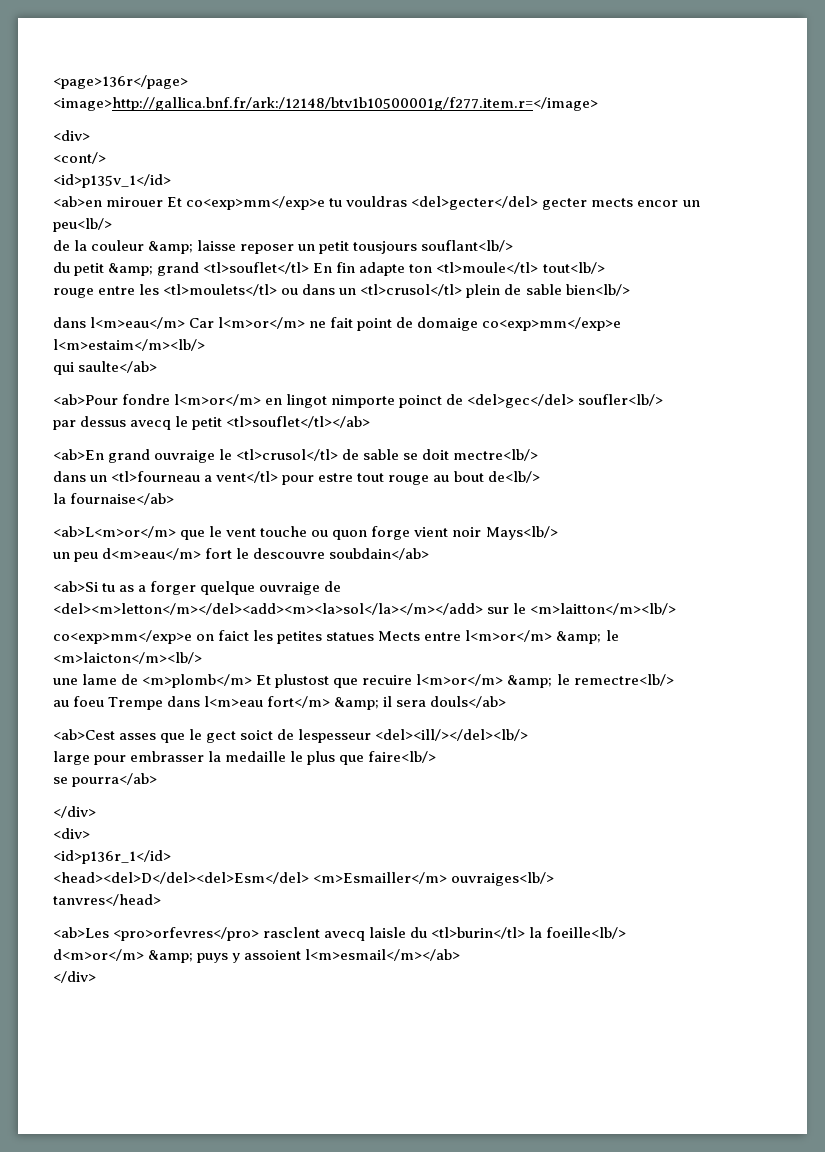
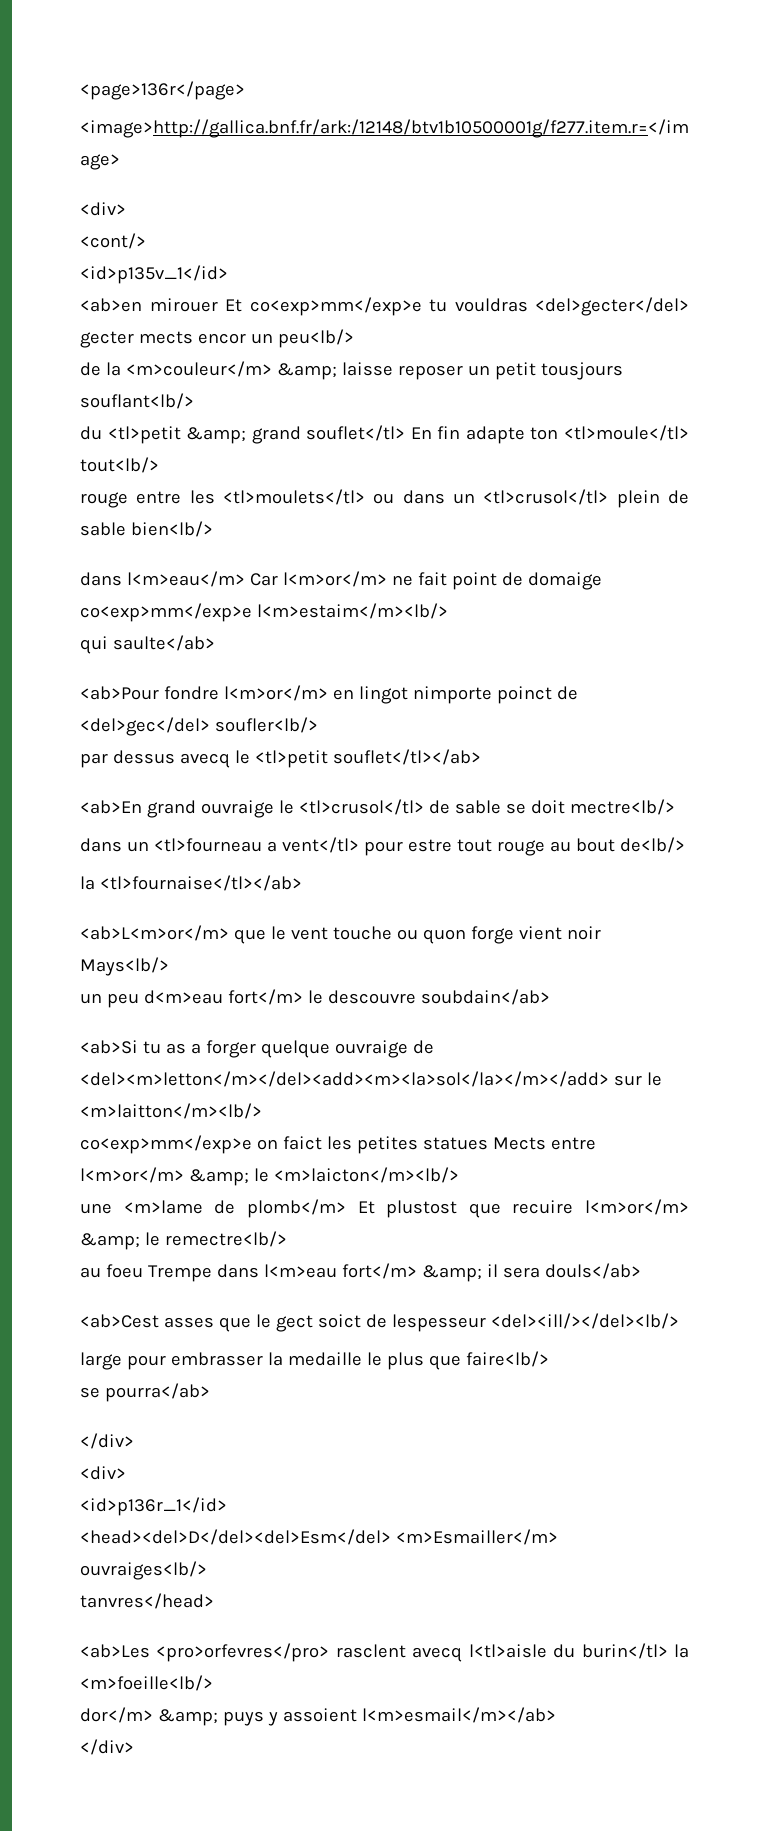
- de la couleur &amp; laisse reposer un petit tousjours souflant<lb/>
+ de la <m>couleur</m> &amp; laisse reposer un petit tousjours souflant<lb/>
- du petit &amp; grand <tl>souflet</tl> En fin adapte ton <tl>moule</tl> tout<lb/>
+ du <tl>petit &amp; grand souflet</tl> En fin adapte ton <tl>moule</tl> tout<lb/>
- par dessus avecq le petit <tl>souflet</tl></ab>
+ par dessus avecq le <tl>petit souflet</tl></ab>
- la fournaise</ab>
+ la <tl>fournaise</tl></ab>
- un peu d<m>eau</m> fort le descouvre soubdain</ab>
+ un peu d<m>eau fort</m> le descouvre soubdain</ab>
- une lame de <m>plomb</m> Et plustost que recuire l<m>or</m> &amp; le remectre<lb/>
+ une <m>lame de plomb</m> Et plustost que recuire l<m>or</m> &amp; le remectre<lb/>
- <ab>Les <pro>orfevres</pro> rasclent avecq laisle du <tl>burin</tl> la foeille<lb/>
- d<m>or</m> &amp; puys y assoient l<m>esmail</m></ab>
+ <ab>Les <pro>orfevres</pro> rasclent avecq l<tl>aisle du burin</tl> la <m>foeille<lb/>
+ dor</m> &amp; puys y assoient l<m>esmail</m></ab>

